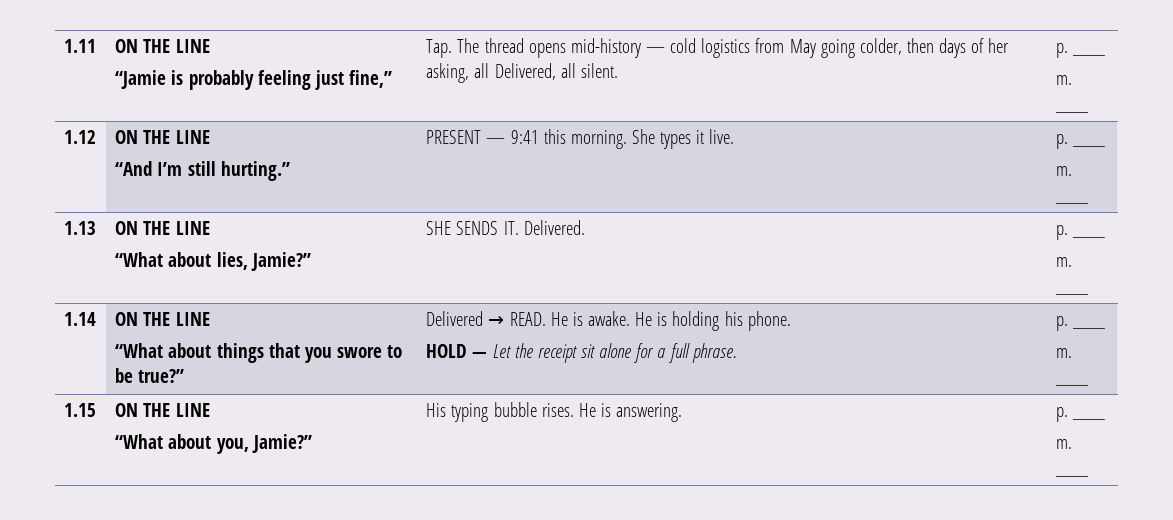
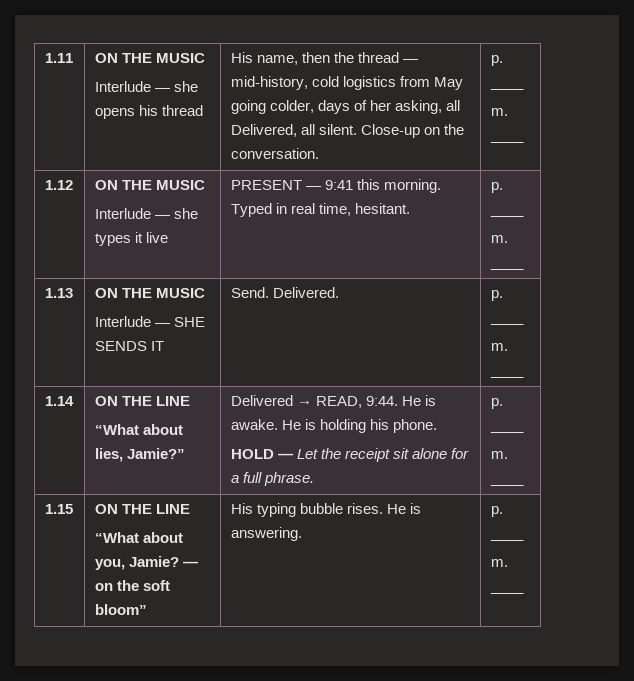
- 1.11 | ON THE LINE
- “Jamie is probably feeling just fine,” | Tap. The thread opens mid-history — cold logistics from May going colder, then days of her asking, all Delivered, all silent. | p. ____
+ 1.11 | ON THE MUSIC
+ Interlude — she opens his thread | His name, then the thread — mid-history, cold logistics from May going colder, days of her asking, all Delivered, all silent. Close-up on the conversation. | p. ____
- 1.12 | ON THE LINE
- “And I’m still hurting.” | PRESENT — 9:41 this morning. She types it live. | p. ____
+ 1.12 | ON THE MUSIC
+ Interlude — she types it live | PRESENT — 9:41 this morning. Typed in real time, hesitant. | p. ____
- 1.13 | ON THE LINE
- “What about lies, Jamie?” | SHE SENDS IT. Delivered. | p. ____
+ 1.13 | ON THE MUSIC
+ Interlude — SHE SENDS IT | Send. Delivered. | p. ____
  1.14 | ON THE LINE
- “What about things that you swore to be true?” | Delivered → READ. He is awake. He is holding his phone.
+ “What about lies, Jamie?” | Delivered → READ, 9:44. He is awake. He is holding his phone.
  1.15 | ON THE LINE
- “What about you, Jamie?” | His typing bubble rises. He is answering. | p. ____
+ “What about you, Jamie? — on the soft bloom” | His typing bubble rises. He is answering. | p. ____

